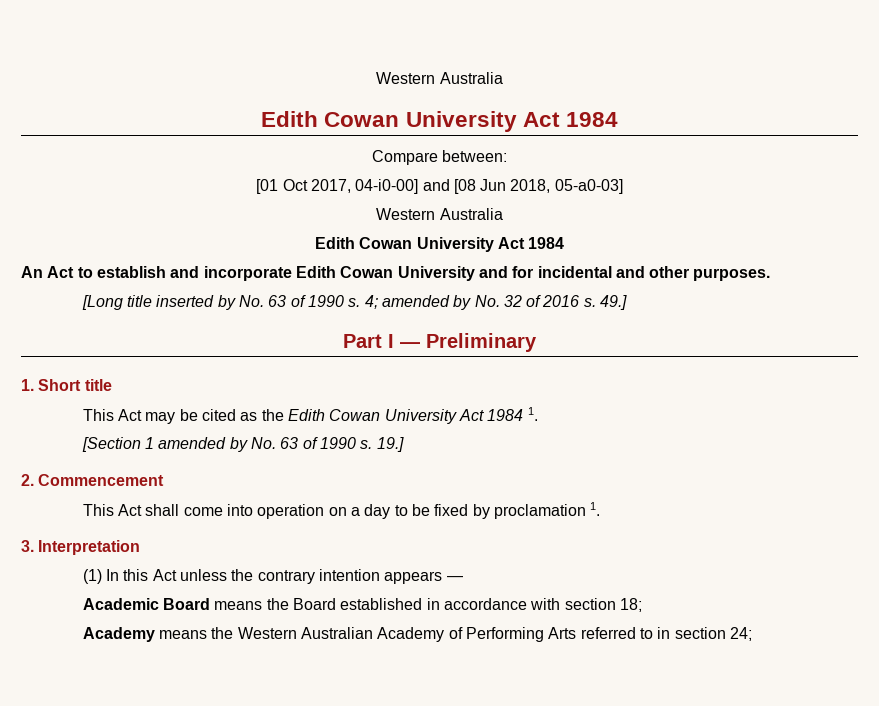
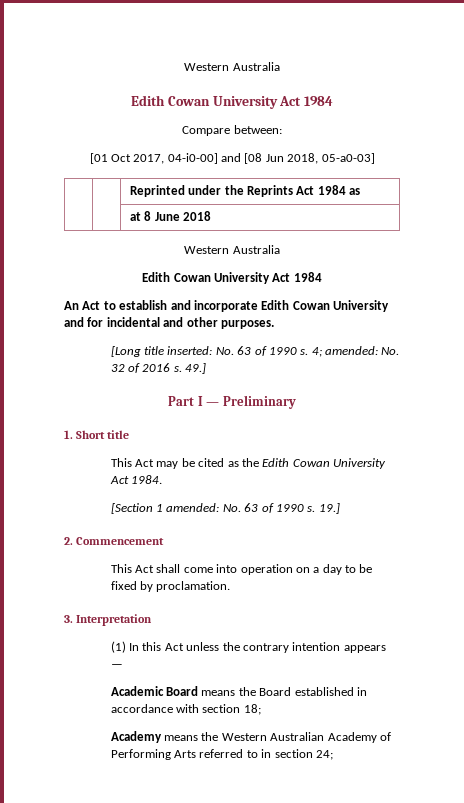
+ | | Reprinted under the Reprints Act 1984 as
+ | | at 8 June 2018
- [Long title inserted by No. 63 of 1990 s.
+ [Long title inserted: No. 63 of 1990 s.
- 4; amended by No. 32 of 2016 s.
+ 4; amended: No. 32 of 2016 s.
- This Act may be cited as the Edith Cowan University Act 1984 1.
+ This Act may be cited as the Edith Cowan University Act 1984.
- [Section 1 amended by No. 63 of 1990 s.
+ [Section 1 amended: No. 63 of 1990 s.
- This Act shall come into operation on a day to be fixed by proclamation 1.
+ This Act shall come into operation on a day to be fixed by proclamation.

